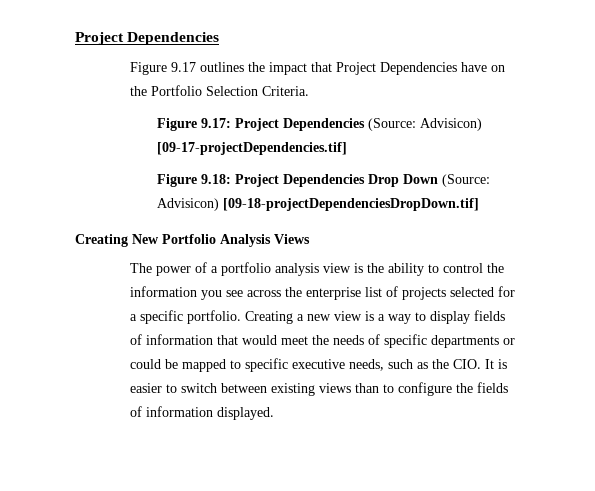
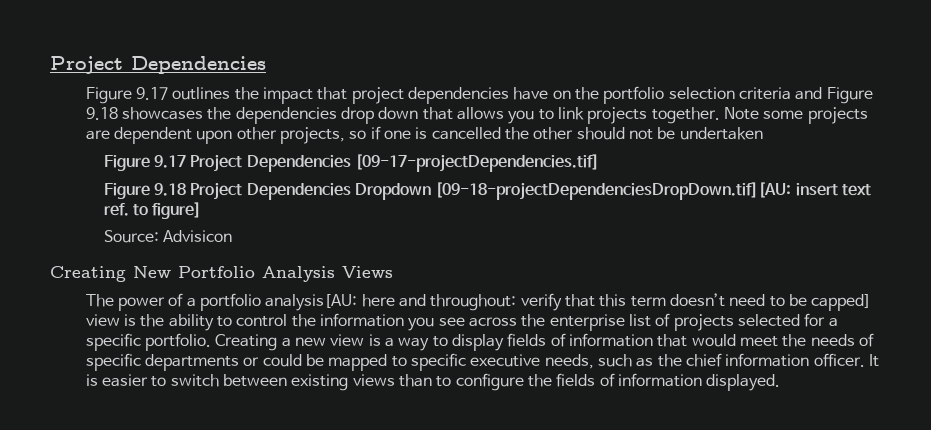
- Figure 9.17 outlines the impact that Project Dependencies have on the Portfolio Selection Criteria.
- Figure 9.17: Project Dependencies (Source: Advisicon) [09-17-projectDependencies.tif]
+ Figure 9.17 outlines the impact that project dependencies have on the portfolio selection criteria and Figure 9.18 showcases the dependencies drop down that allows you to link projects together. Note some projects are dependent upon other projects, so if one is cancelled the other should not be undertaken
+ Figure 9.17 Project Dependencies [09-17-projectDependencies.tif]
- Figure 9.18: Project Dependencies Drop Down (Source: Advisicon) [09-18-projectDependenciesDropDown.tif]
+ Figure 9.18 Project Dependencies Dropdown [09-18-projectDependenciesDropDown.tif][AU: insert text ref. to figure]
+ Source: Advisicon
- The power of a portfolio analysis view is the ability to control the information you see across the enterprise list of projects selected for a specific portfolio.
+ The power of a portfolio analysis[AU: here and throughout: verify that this term doesn’t need to be capped] view is the ability to control the information you see across the enterprise list of projects selected for a specific portfolio.
- Creating a new view is a way to display fields of information that would meet the needs of specific departments or could be mapped to specific executive needs, such as the CIO. It is easier to switch between existing views than to configure the fields of information displayed.
+ Creating a new view is a way to display fields of information that would meet the needs of specific departments or could be mapped to specific executive needs, such as the chief information officer. It is easier to switch between existing views than to configure the fields of information displayed.

